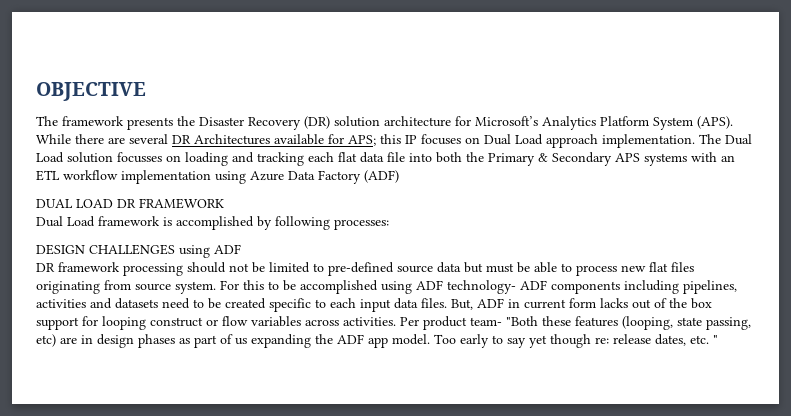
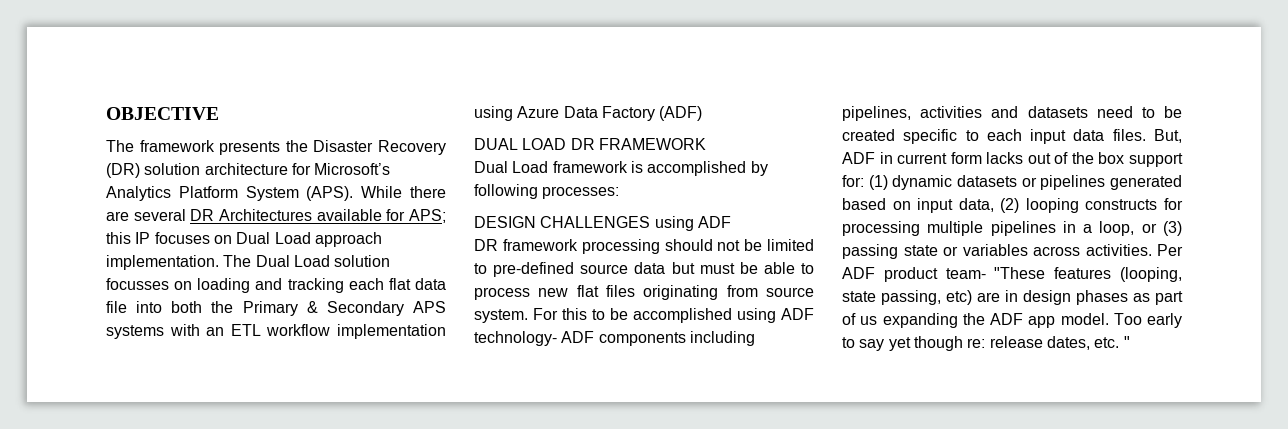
- But, ADF in current form lacks out of the box support for looping construct or flow variables across activities.
+ But, ADF in current form lacks out of the box support for: (1) dynamic datasets or pipelines generated based on input data, (2) looping constructs for processing multiple pipelines in a loop, or (3) passing state or variables across activities.
- Per product team- "Both these features (looping, state passing, etc) are in design phases as part of us expanding the ADF app model.
+ Per ADF product team- "These features (looping, state passing, etc) are in design phases as part of us expanding the ADF app model.

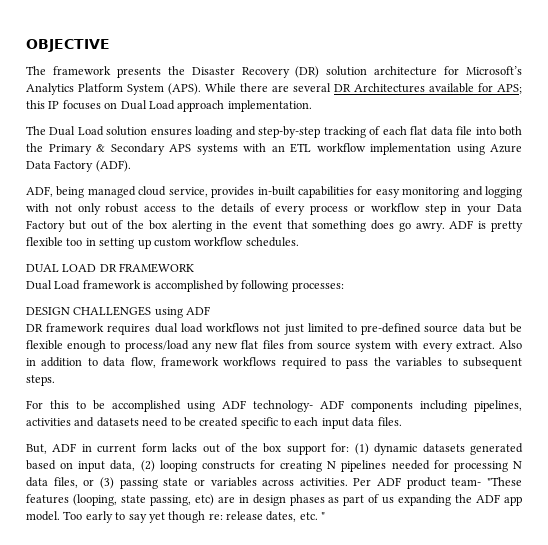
- While there are several DR Architectures available for APS; this IP focuses on Dual Load approach implementation. The Dual Load solution focusses on loading and tracking each flat data file into both the Primary & Secondary APS systems with an ETL workflow implementation using Azure Data Factory (ADF)
+ While there are several DR Architectures available for APS; this IP focuses on Dual Load approach implementation.
+ The Dual Load solution ensures loading and step-by-step tracking of each flat data file into both the Primary & Secondary APS systems with an ETL workflow implementation using Azure Data Factory (ADF).
+ ADF, being managed cloud service, provides in-built capabilities for easy monitoring and logging with not only robust access to the details of every process or workflow step in your Data Factory but out of the box alerting in the event that something does go awry. ADF is pretty flexible too in setting up custom workflow schedules.
- DR framework processing should not be limited to pre-defined source data but must be able to process new flat files originating from source system. For this to be accomplished using ADF technology- ADF components including pipelines, activities and datasets need to be created specific to each input data files. But, ADF in current form lacks out of the box support for:
+ DR framework requires dual load workflows not just limited to pre-defined source data but be flexible enough to process/load any new flat files from source system with every extract. Also in addition to data flow, framework workflows required to pass the variables to subsequent steps.
+ For this to be accomplished using ADF technology- ADF components including pipelines, activities and datasets need to be created specific to each input data files.
+ But, ADF in current form lacks out of the box support for:
- (1) dynamic datasets or pipelines generated based on input data, (2) looping constructs for processing multiple pipelines in a loop, or (3) passing state or variables across activities.
+ (1) dynamic datasets generated based on input data, (2) looping constructs for creating N pipelines needed for processing N data files, or (3) passing state or variables across activities.

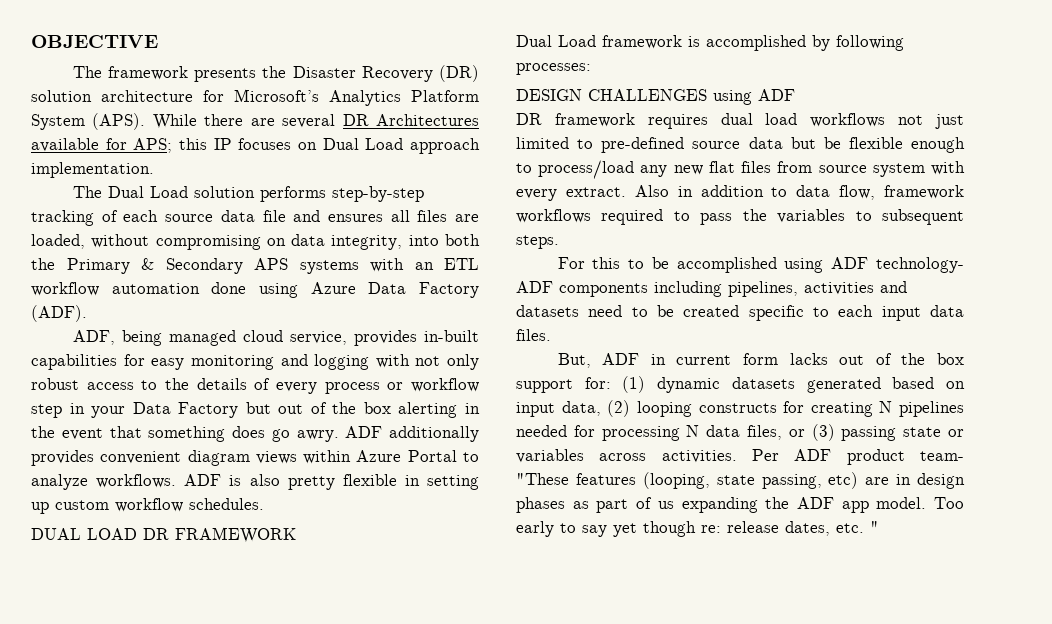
- The Dual Load solution ensures loading and step-by-step tracking of each flat data file into both the Primary & Secondary APS systems with an ETL workflow implementation using Azure Data Factory (ADF).
+ The Dual Load solution performs step-by-step tracking of each source data file and ensures all files are loaded, without compromising on data integrity, into both the Primary & Secondary APS systems with an ETL workflow automation done using Azure Data Factory (ADF).
- ADF is pretty flexible too in setting up custom workflow schedules.
+ ADF additionally provides convenient diagram views within Azure Portal to analyze workflows. ADF is also pretty flexible in setting up custom workflow schedules.

